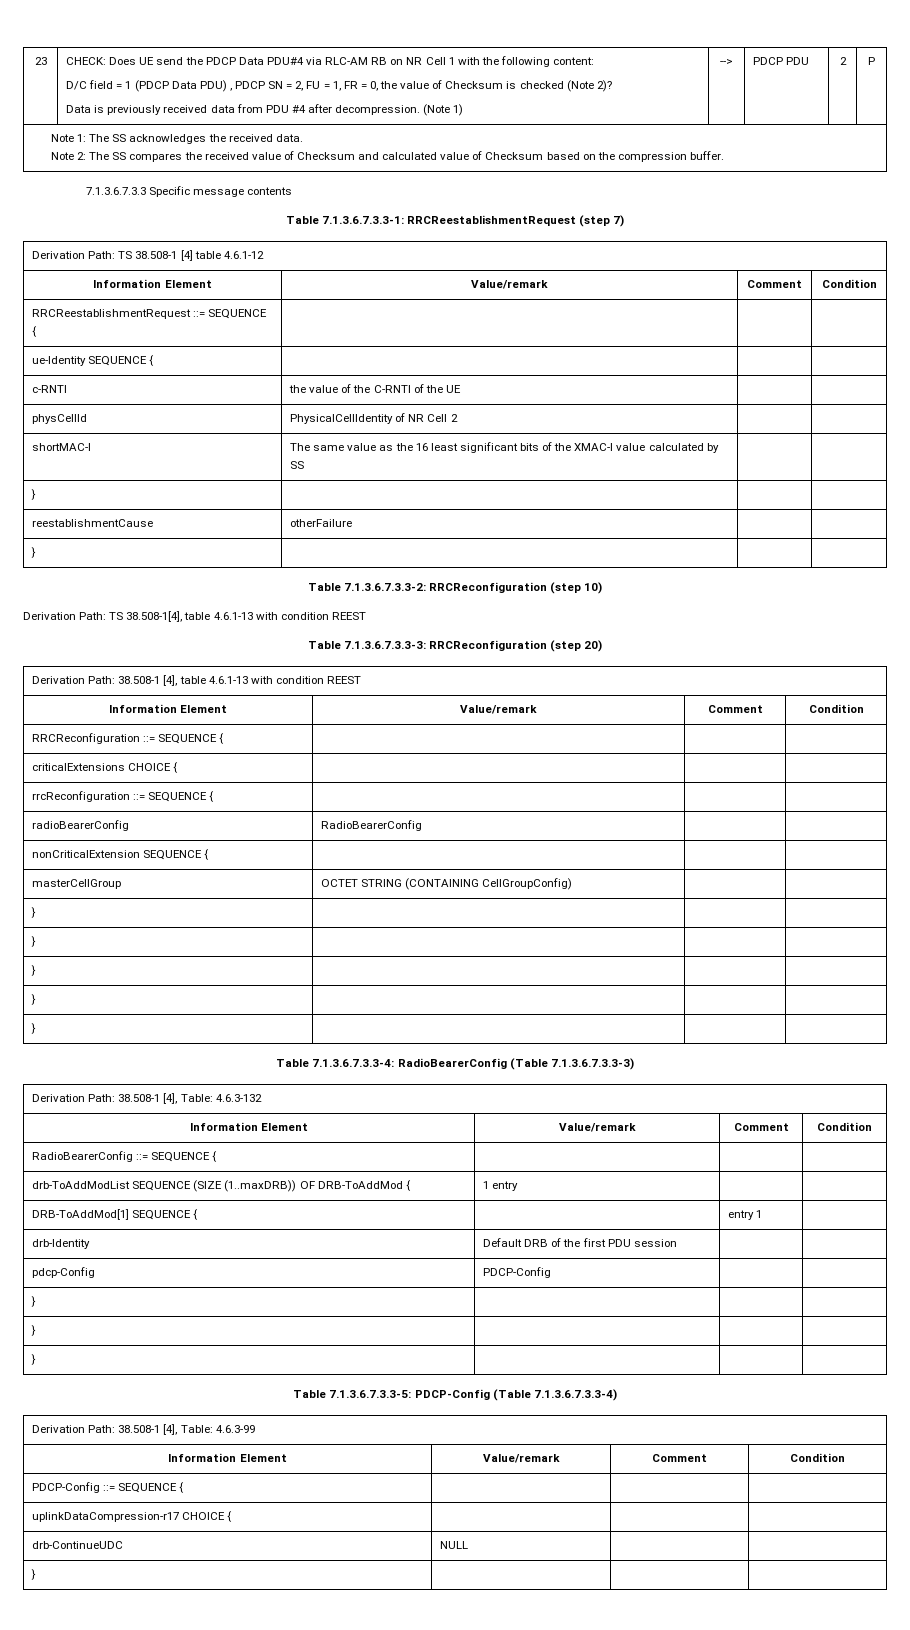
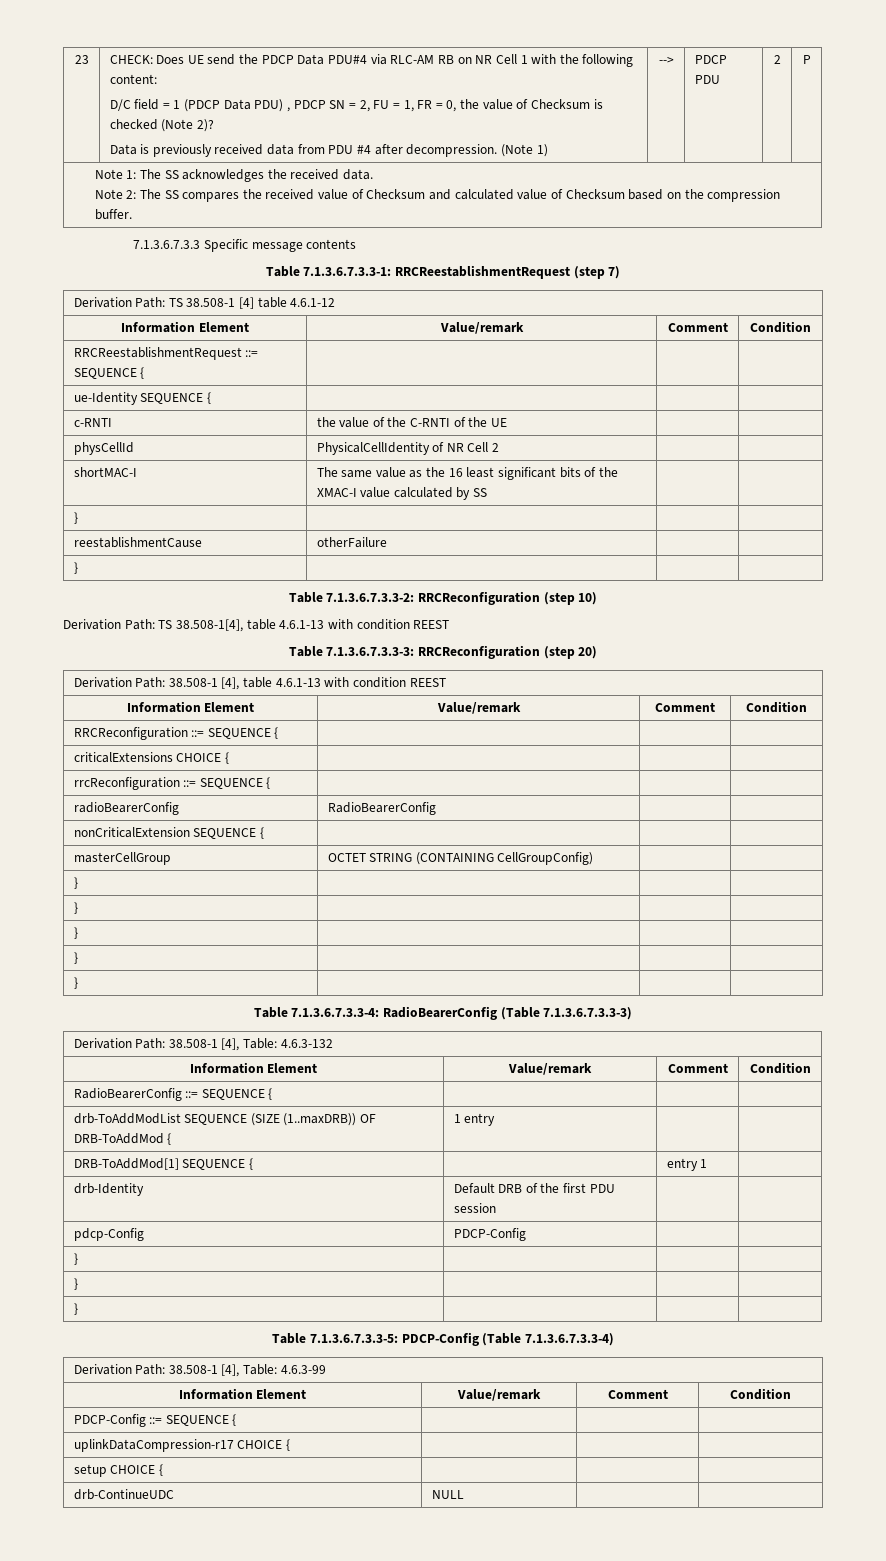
+ setup CHOICE { | | |
  drb-ContinueUDC | NULL | |
- } | | |

